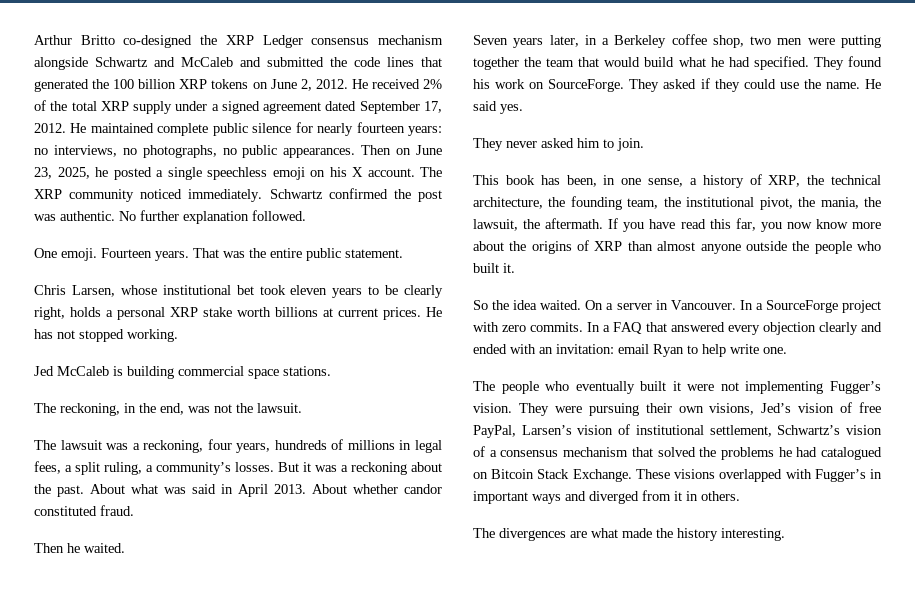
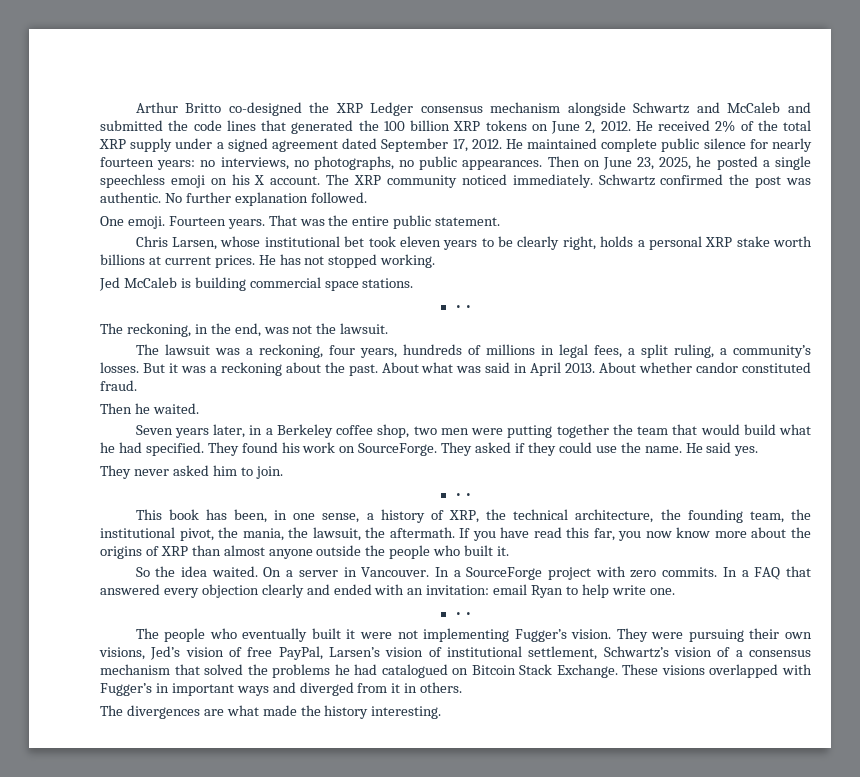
  Jed McCaleb is building commercial space stations.
+ • •
  They never asked him to join.
+ • •
  In a FAQ that answered every objection clearly and ended with an invitation: email Ryan to help write one.
+ • •

